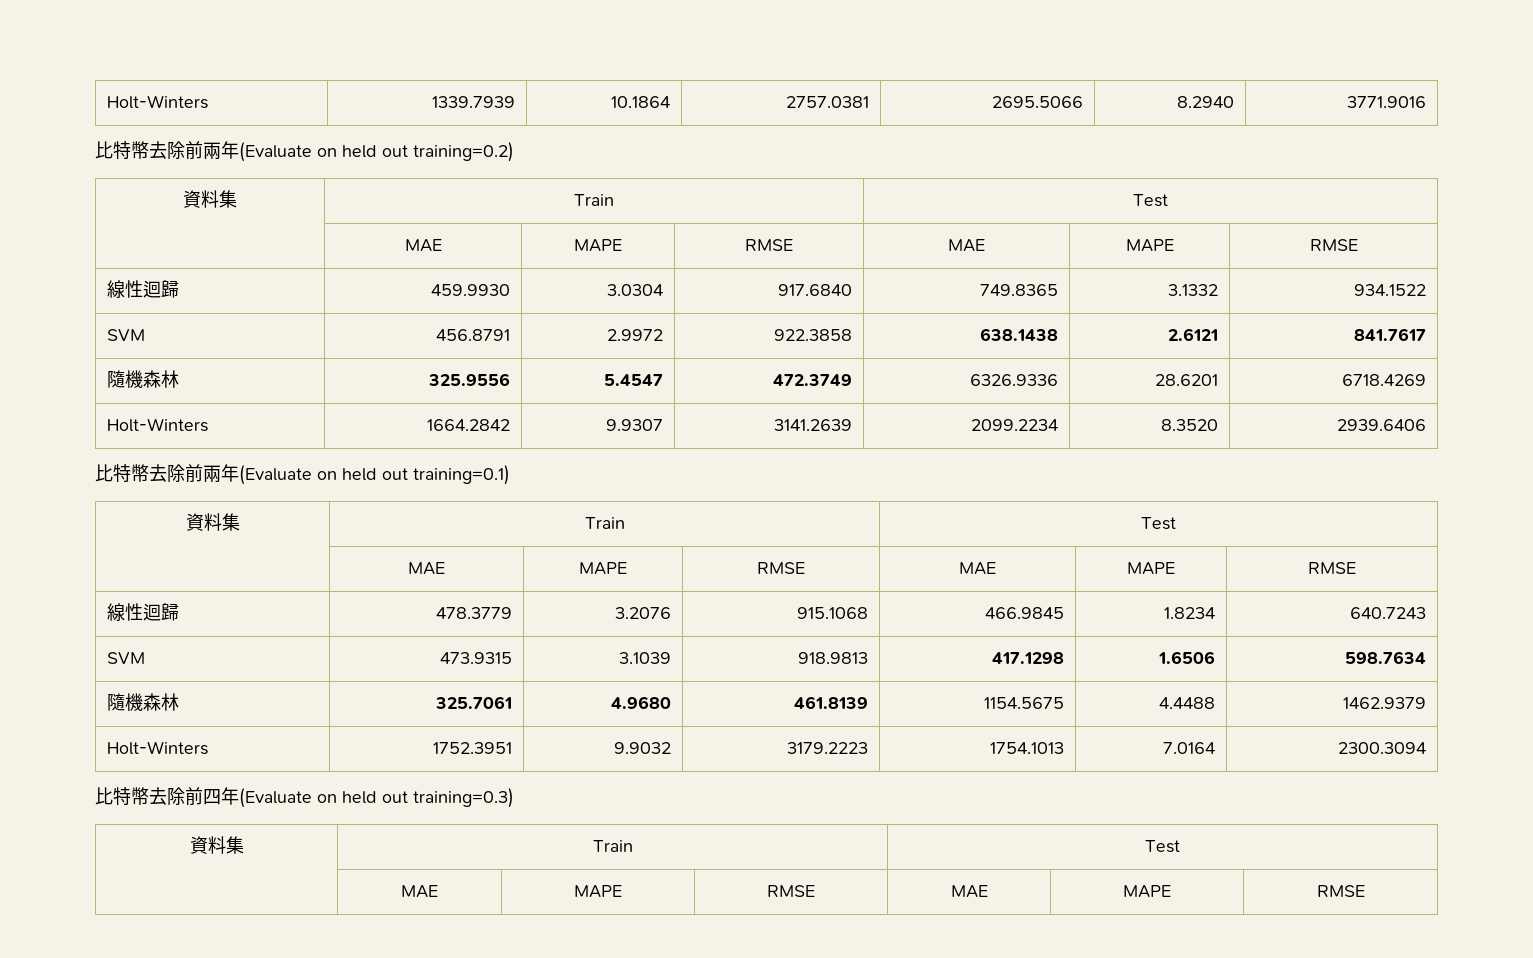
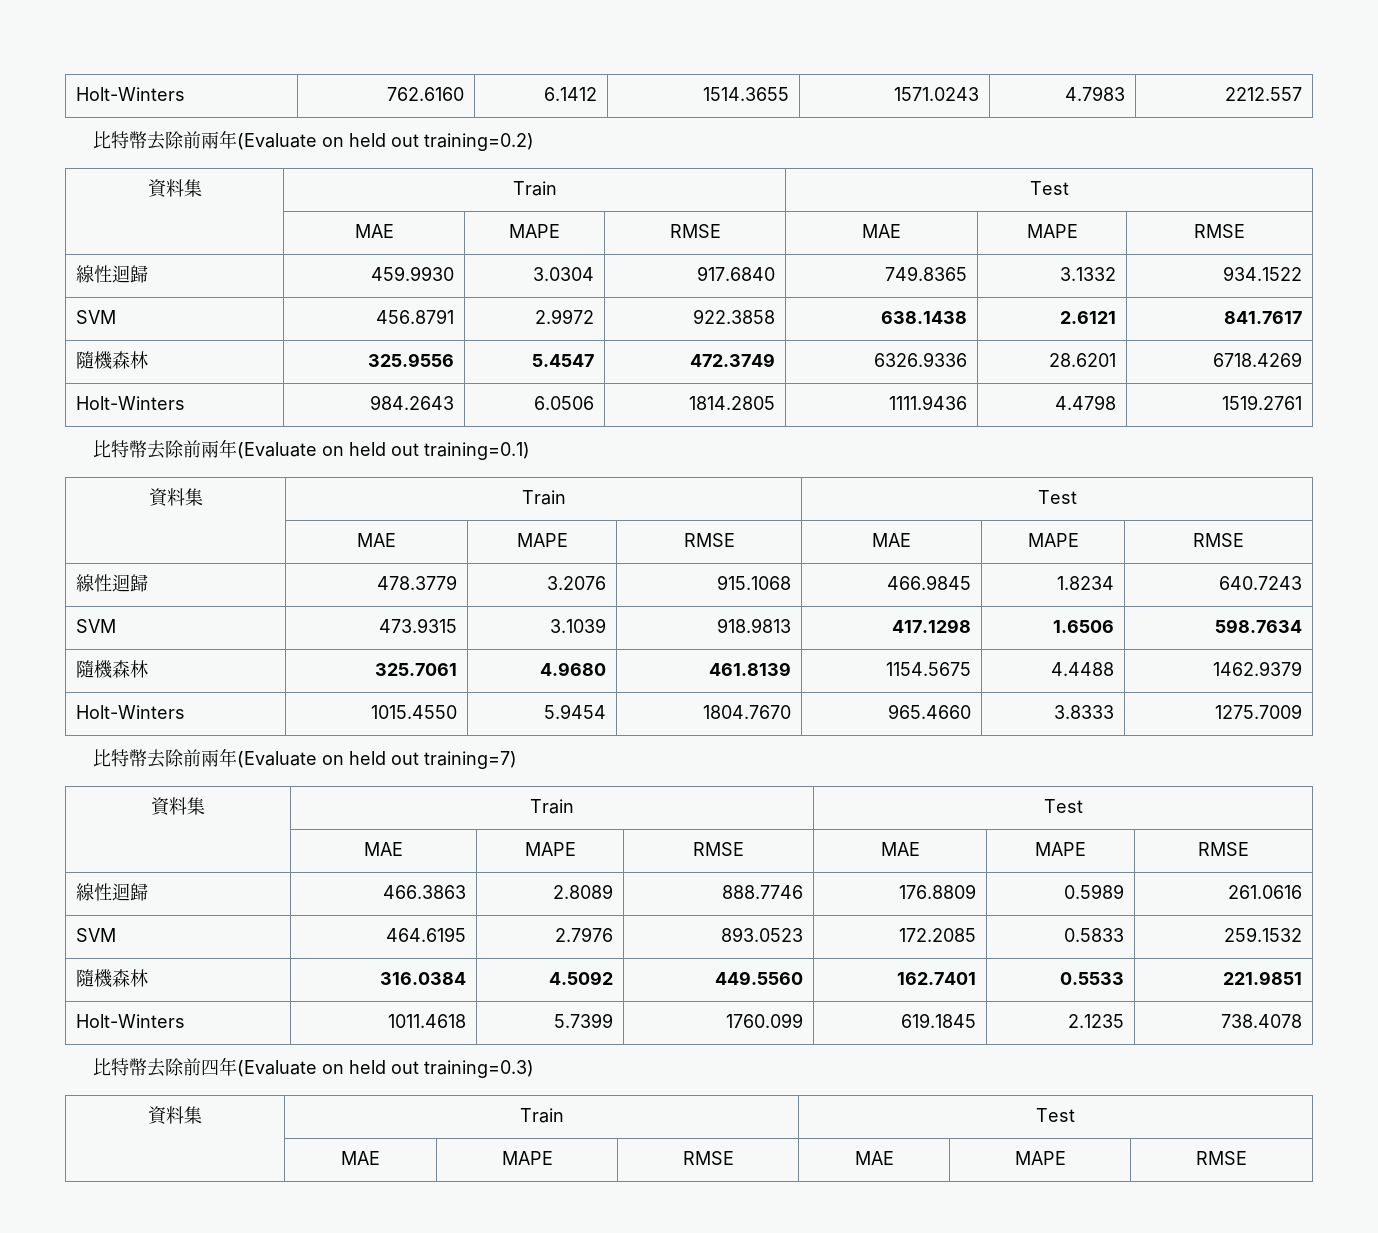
- Holt-Winters | 1339.7939 | 10.1864 | 2757.0381 | 2695.5066 | 8.2940 | 3771.9016
+ Holt-Winters | 762.6160 | 6.1412 | 1514.3655 | 1571.0243 | 4.7983 | 2212.557
- Holt-Winters | 1664.2842 | 9.9307 | 3141.2639 | 2099.2234 | 8.3520 | 2939.6406
+ Holt-Winters | 984.2643 | 6.0506 | 1814.2805 | 1111.9436 | 4.4798 | 1519.2761
- Holt-Winters | 1752.3951 | 9.9032 | 3179.2223 | 1754.1013 | 7.0164 | 2300.3094
+ Holt-Winters | 1015.4550 | 5.9454 | 1804.7670 | 965.4660 | 3.8333 | 1275.7009
+ 比特幣去除前兩年(Evaluate on held out training=7)
+ 資料集 | Train | Test
+ | MAE | MAPE | RMSE | MAE | MAPE | RMSE
+ 線性迴歸 | 466.3863 | 2.8089 | 888.7746 | 176.8809 | 0.5989 | 261.0616
+ SVM | 464.6195 | 2.7976 | 893.0523 | 172.2085 | 0.5833 | 259.1532
+ 隨機森林 | 316.0384 | 4.5092 | 449.5560 | 162.7401 | 0.5533 | 221.9851
+ Holt-Winters | 1011.4618 | 5.7399 | 1760.099 | 619.1845 | 2.1235 | 738.4078

